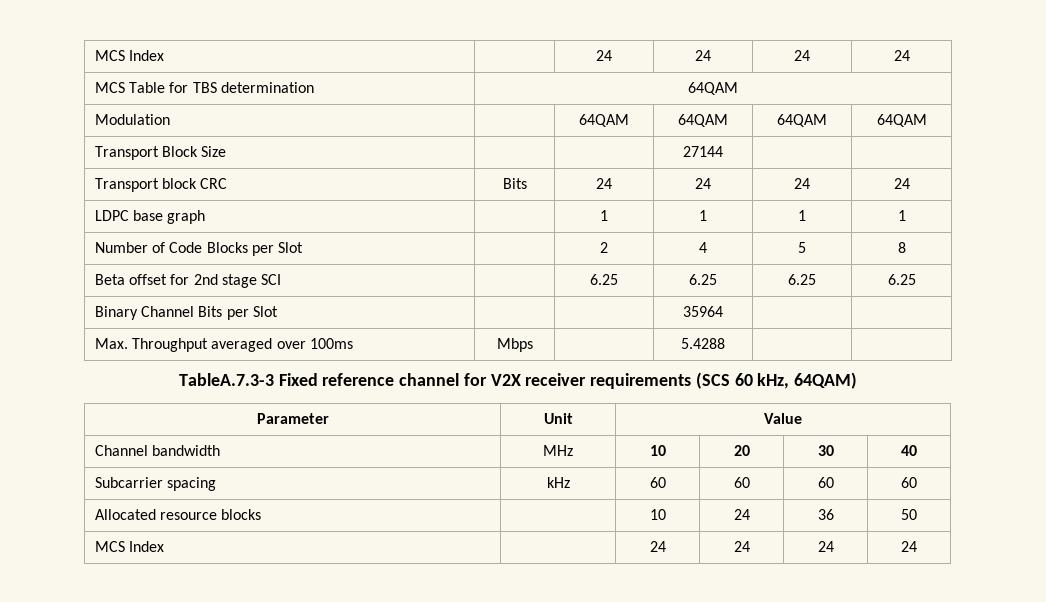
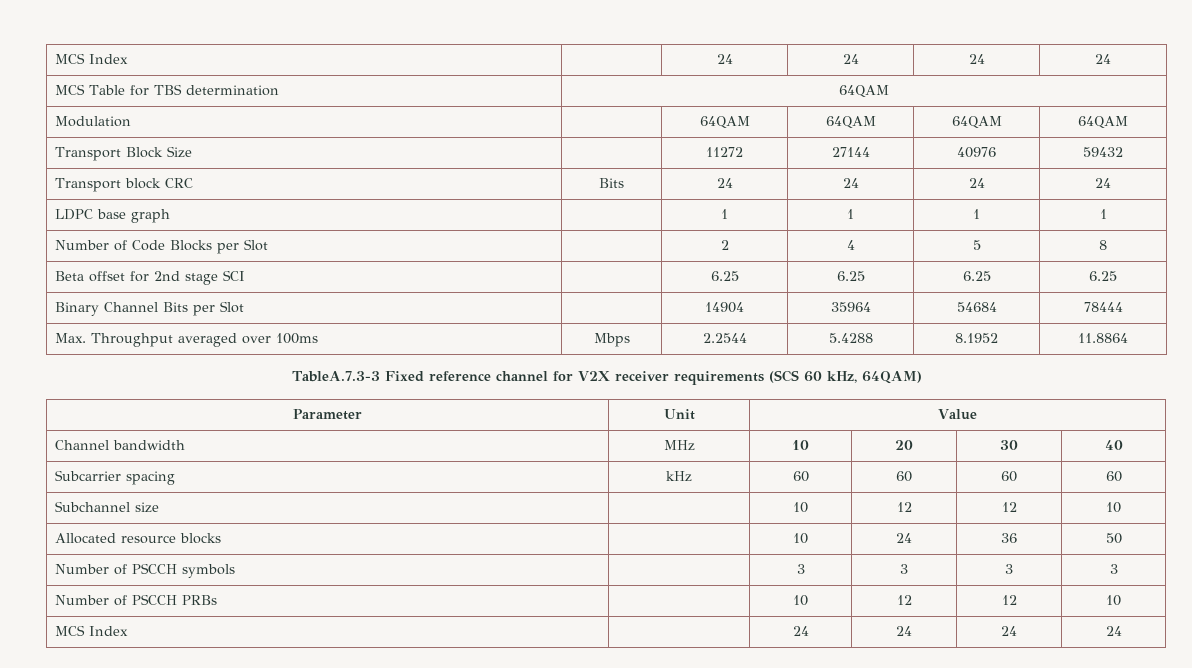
- Transport Block Size | | | 27144 | |
+ Transport Block Size | | 11272 | 27144 | 40976 | 59432
- Binary Channel Bits per Slot | | | 35964 | |
+ Binary Channel Bits per Slot | | 14904 | 35964 | 54684 | 78444
- Max. Throughput averaged over 100ms | Mbps | | 5.4288 | |
+ Max. Throughput averaged over 100ms | Mbps | 2.2544 | 5.4288 | 8.1952 | 11.8864
+ Subchannel size | | 10 | 12 | 12 | 10
+ Number of PSCCH symbols | | 3 | 3 | 3 | 3
+ Number of PSCCH PRBs | | 10 | 12 | 12 | 10

